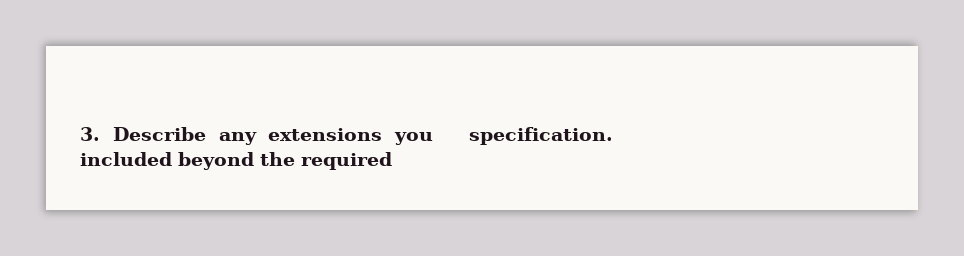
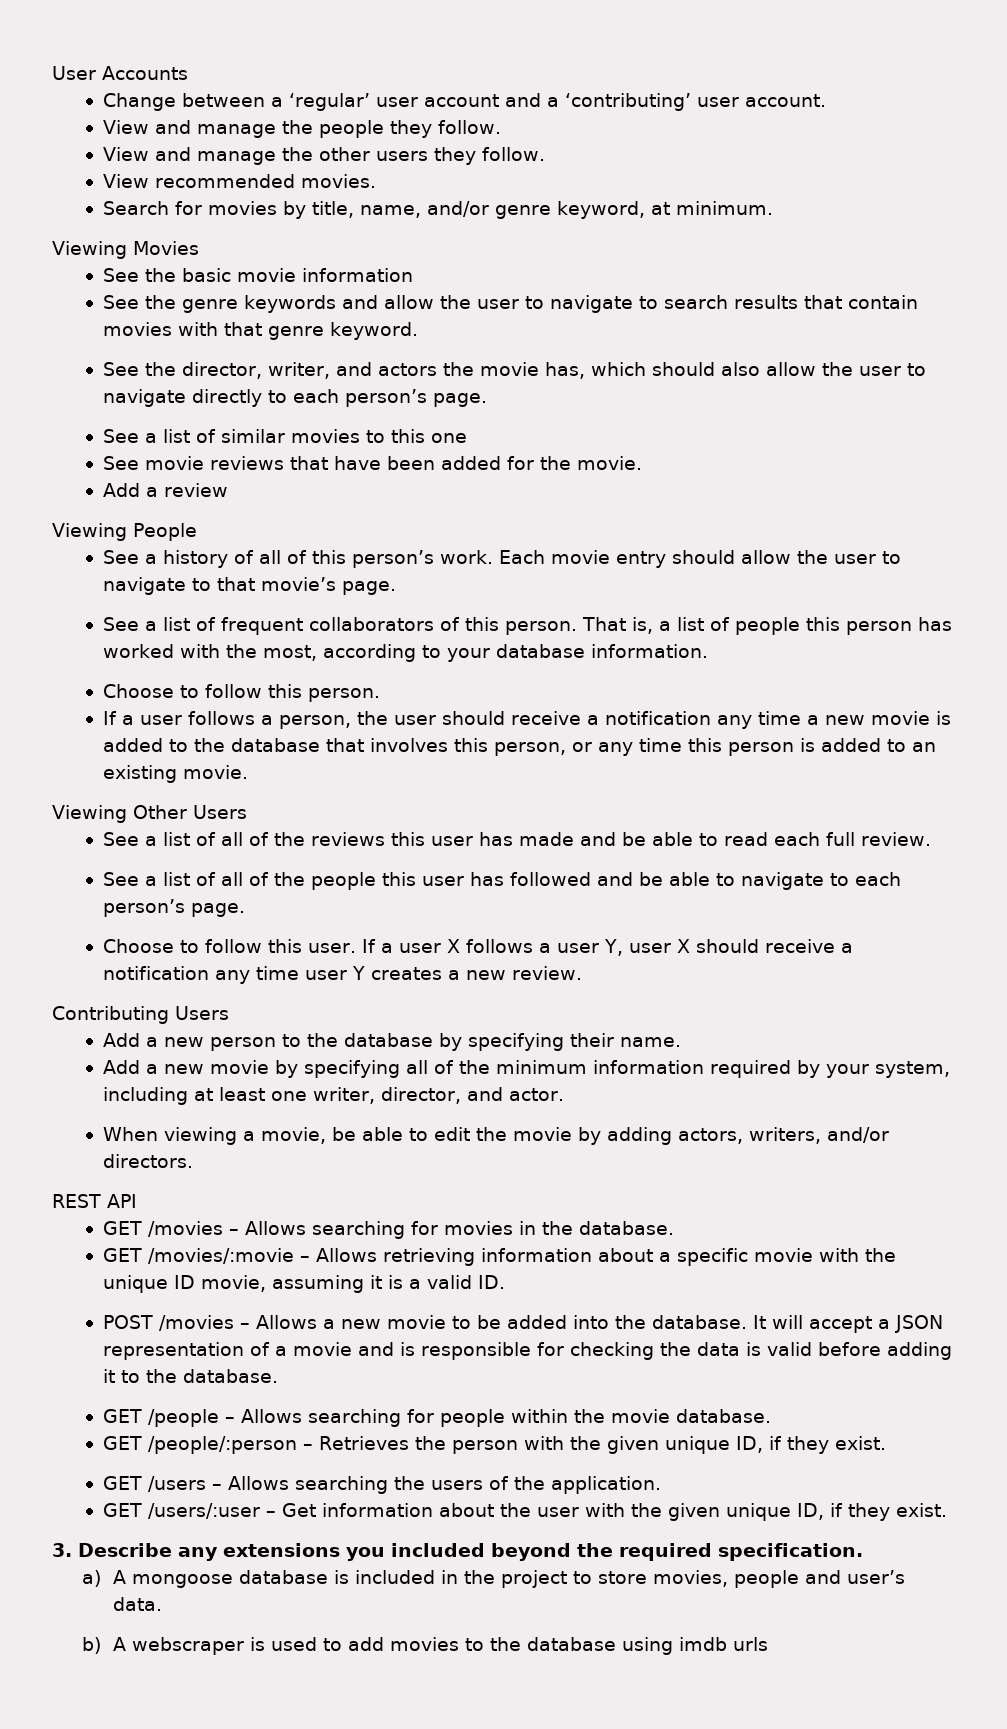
+ User Accounts
+ Change between a ‘regular’ user account and a ‘contributing’ user account.
+ View and manage the people they follow.
+ View and manage the other users they follow.
+ View recommended movies.
+ Search for movies by title, name, and/or genre keyword, at minimum.
+ Viewing Movies
+ See the basic movie information
+ See the genre keywords and allow the user to navigate to search results that contain movies with that genre keyword.
+ See the director, writer, and actors the movie has, which should also allow the user to navigate directly to each person’s page.
+ See a list of similar movies to this one
+ See movie reviews that have been added for the movie.
+ Add a review
+ Viewing People
+ See a history of all of this person’s work. Each movie entry should allow the user to navigate to that movie’s page.
+ See a list of frequent collaborators of this person. That is, a list of people this person has worked with the most, according to your database information.
+ Choose to follow this person.
+ If a user follows a person, the user should receive a notification any time a new movie is added to the database that involves this person, or any time this person is added to an existing movie.
+ Viewing Other Users
+ See a list of all of the reviews this user has made and be able to read each full review.
+ See a list of all of the people this user has followed and be able to navigate to each person’s page.
+ Choose to follow this user. If a user X follows a user Y, user X should receive a notification any time user Y creates a new review.
+ Contributing Users
+ Add a new person to the database by specifying their name.
+ Add a new movie by specifying all of the minimum information required by your system, including at least one writer, director, and actor.
+ When viewing a movie, be able to edit the movie by adding actors, writers, and/or directors.
+ REST API
+ GET /movies – Allows searching for movies in the database.
+ GET /movies/:movie – Allows retrieving information about a specific movie with the unique ID movie, assuming it is a valid ID.
+ POST /movies – Allows a new movie to be added into the database. It will accept a JSON representation of a movie and is responsible for checking the data is valid before adding it to the database.
+ GET /people – Allows searching for people within the movie database.
+ GET /people/:person – Retrieves the person with the given unique ID, if they exist.
+ GET /users – Allows searching the users of the application.
+ GET /users/:user – Get information about the user with the given unique ID, if they exist.
+ a) A mongoose database is included in the project to store movies, people and user’s data.
+ b) A webscraper is used to add movies to the database using imdb urls

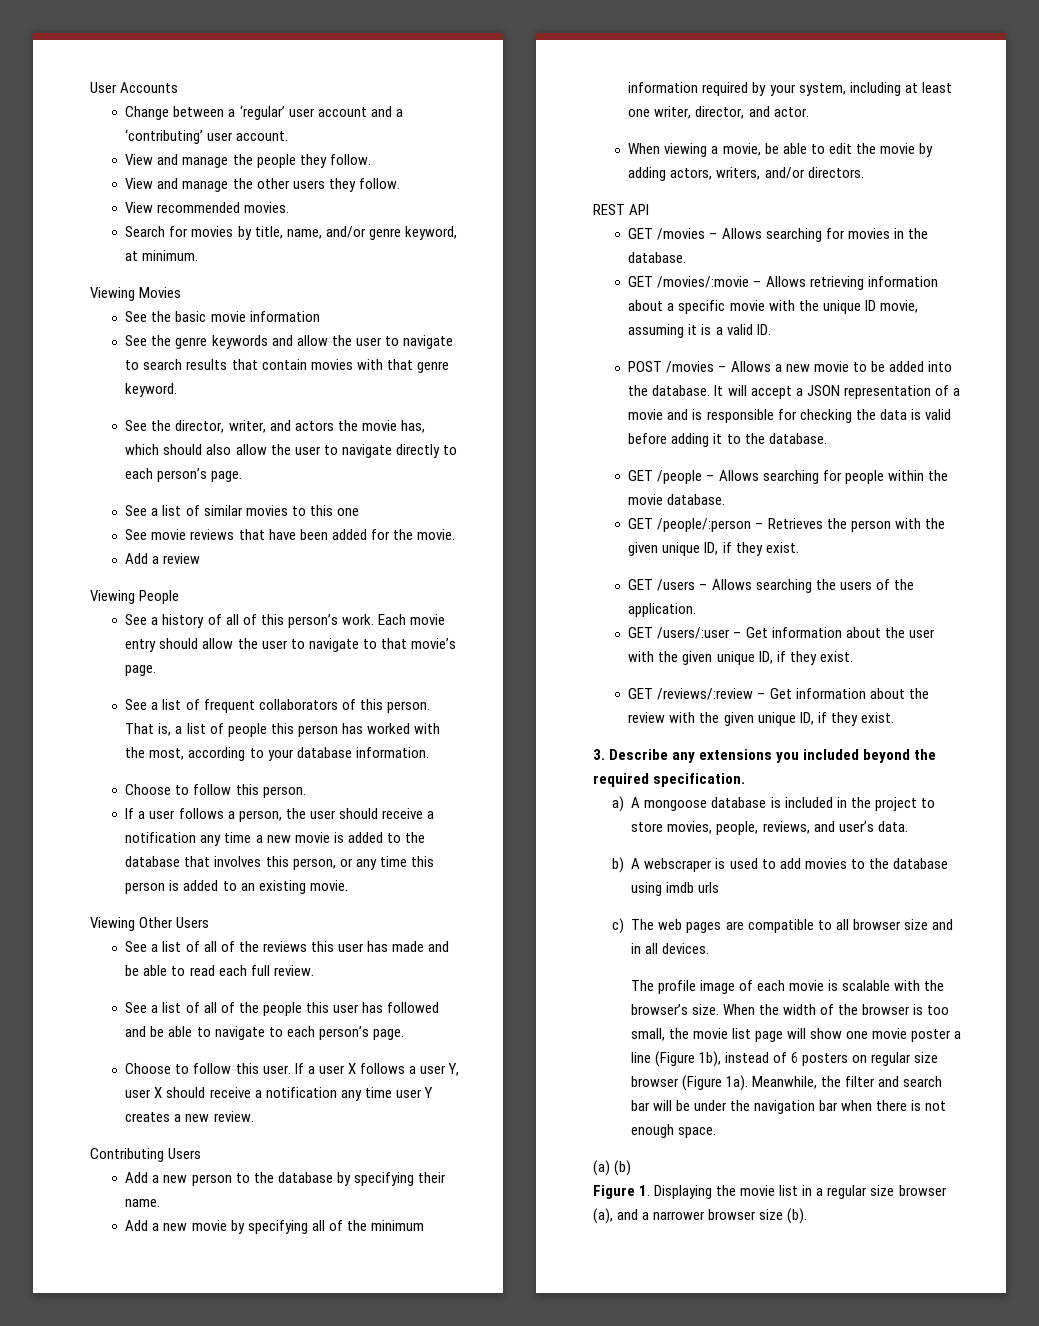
+ GET /reviews/:review – Get information about the review with the given unique ID, if they exist.
- a) A mongoose database is included in the project to store movies, people and user’s data.
+ a) A mongoose database is included in the project to store movies, people, reviews, and user’s data.
+ c) The web pages are compatible to all browser size and in all devices.
+ The profile image of each movie is scalable with the browser’s size. When the width of the browser is too small, the movie list page will show one movie poster a line (Figure 1b), instead of 6 posters on regular size browser (Figure 1a). Meanwhile, the filter and search bar will be under the navigation bar when there is not enough space.
+ (a) (b)
+ Figure 1. Displaying the movie list in a regular size browser (a), and a narrower browser size (b).

